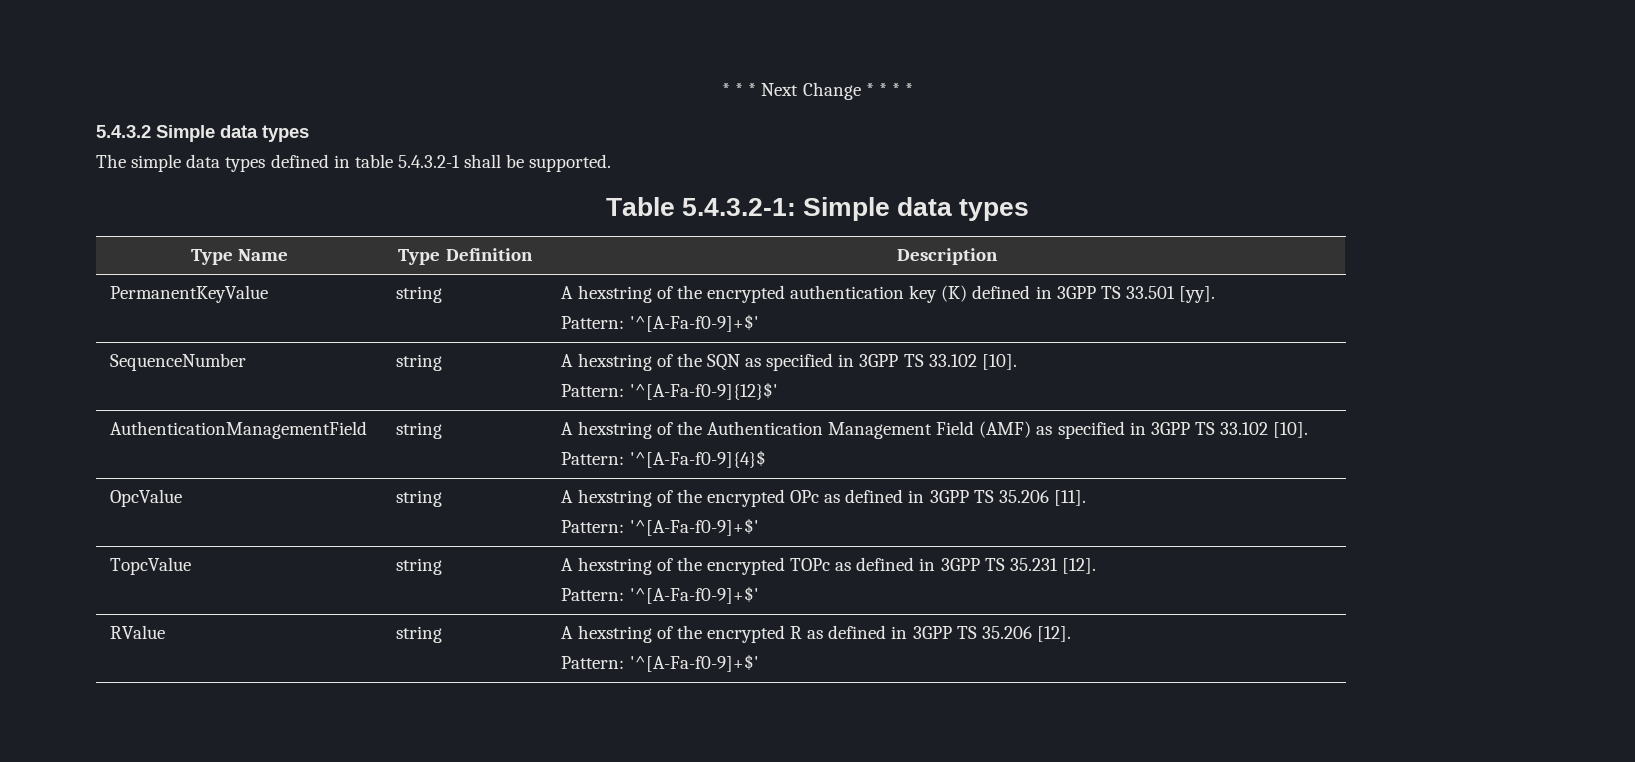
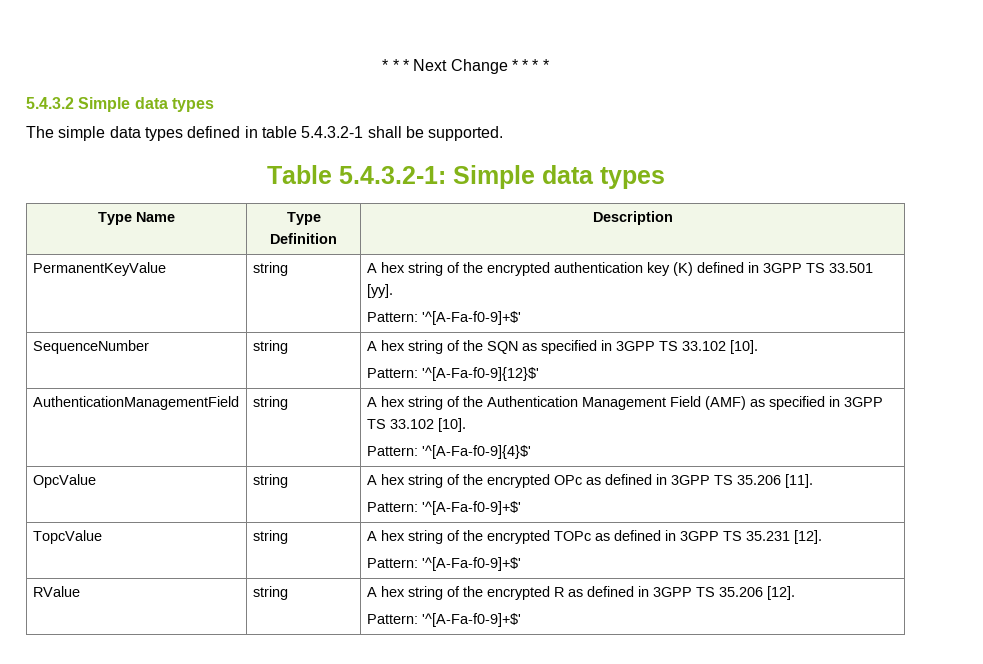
- PermanentKeyValue | string | A hexstring of the encrypted authentication key (K) defined in 3GPP TS 33.501 [yy].
+ PermanentKeyValue | string | A hex string of the encrypted authentication key (K) defined in 3GPP TS 33.501 [yy].
- SequenceNumber | string | A hexstring of the SQN as specified in 3GPP TS 33.102 [10].
+ SequenceNumber | string | A hex string of the SQN as specified in 3GPP TS 33.102 [10].
- AuthenticationManagementField | string | A hexstring of the Authentication Management Field (AMF) as specified in 3GPP TS 33.102 [10].
- Pattern: '^[A-Fa-f0-9]{4}$
+ AuthenticationManagementField | string | A hex string of the Authentication Management Field (AMF) as specified in 3GPP TS 33.102 [10].
+ Pattern: '^[A-Fa-f0-9]{4}$'
- OpcValue | string | A hexstring of the encrypted OPc as defined in 3GPP TS 35.206 [11].
+ OpcValue | string | A hex string of the encrypted OPc as defined in 3GPP TS 35.206 [11].
- TopcValue | string | A hexstring of the encrypted TOPc as defined in 3GPP TS 35.231 [12].
+ TopcValue | string | A hex string of the encrypted TOPc as defined in 3GPP TS 35.231 [12].
- RValue | string | A hexstring of the encrypted R as defined in 3GPP TS 35.206 [12].
+ RValue | string | A hex string of the encrypted R as defined in 3GPP TS 35.206 [12].

